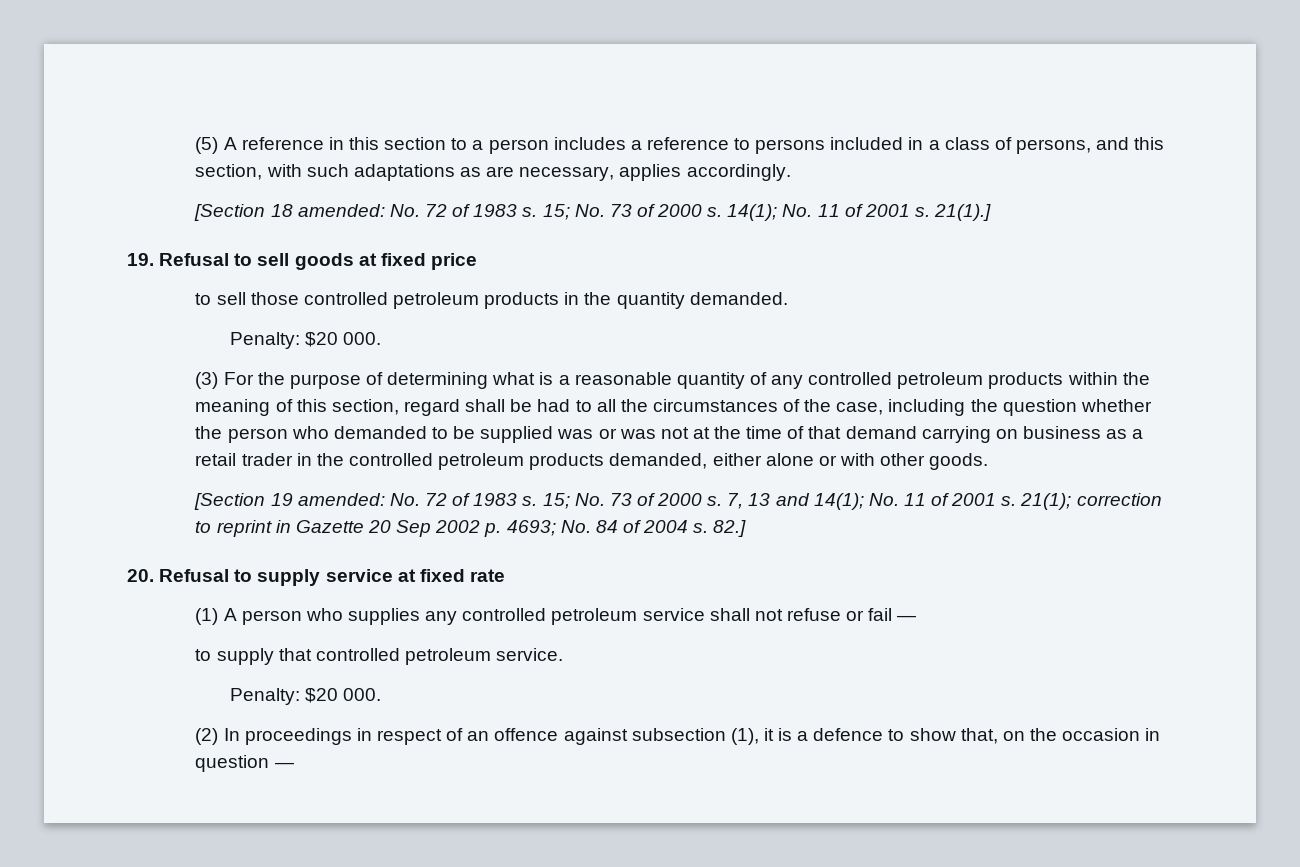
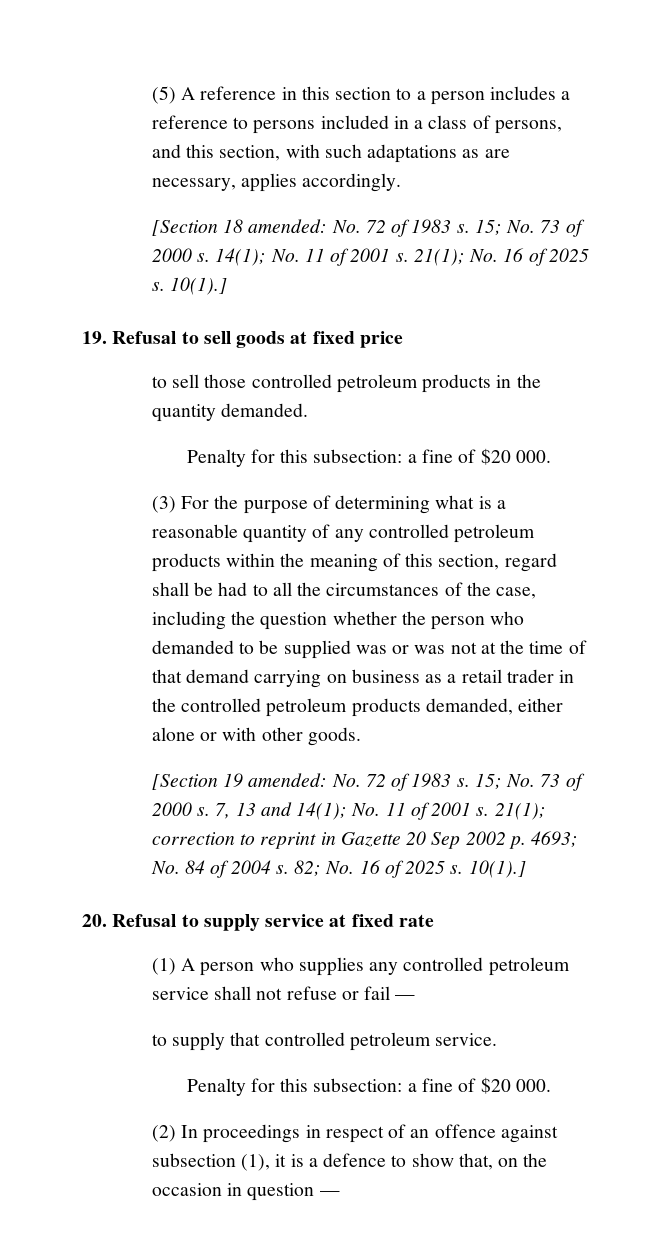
- 21(1).]
+ 21(1); No. 16 of 2025 s. 10(1).]
  to sell those controlled petroleum products in the quantity demanded.
- Penalty: $20 000.
+ Penalty for this subsection: a fine of $20 000.
- 82.]
+ 82; No. 16 of 2025 s. 10(1).]
  to supply that controlled petroleum service.
- Penalty: $20 000.
+ Penalty for this subsection: a fine of $20 000.

